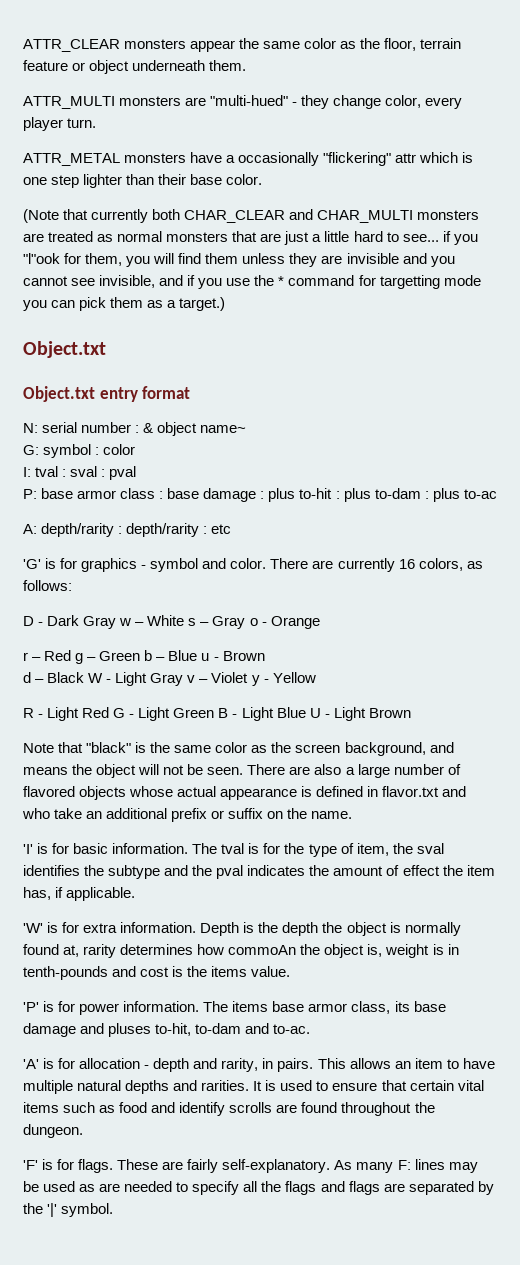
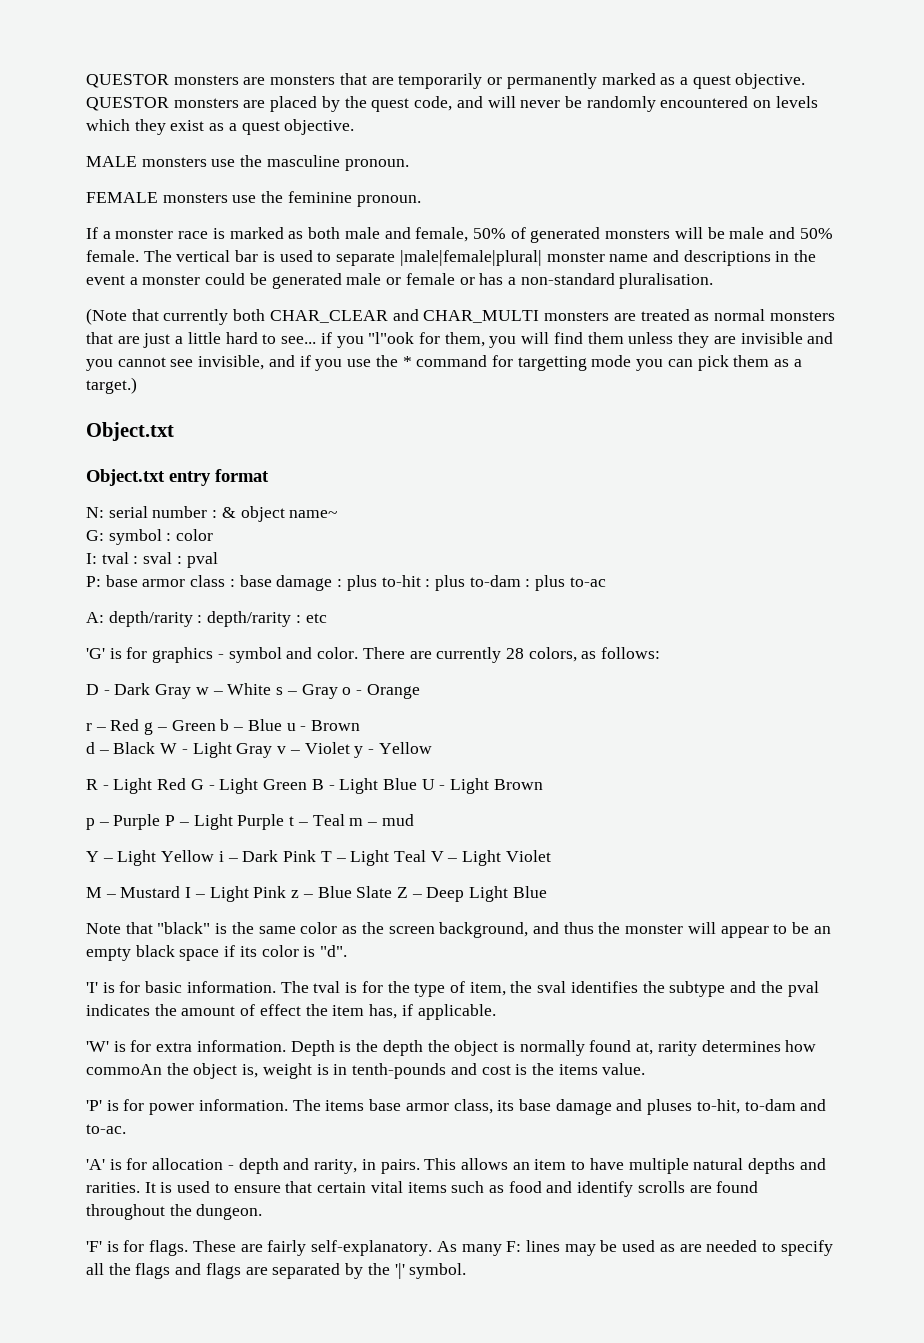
- ATTR_CLEAR monsters appear the same color as the floor, terrain feature or object underneath them.
- ATTR_MULTI monsters are "multi-hued" - they change color, every player turn.
- ATTR_METAL monsters have a occasionally "flickering" attr which is one step lighter than their base color.
+ QUESTOR monsters are monsters that are temporarily or permanently marked as a quest objective. QUESTOR monsters are placed by the quest code, and will never be randomly encountered on levels which they exist as a quest objective.
+ MALE monsters use the masculine pronoun.
+ FEMALE monsters use the feminine pronoun.
+ If a monster race is marked as both male and female, 50% of generated monsters will be male and 50% female. The vertical bar is used to separate |male|female|plural| monster name and descriptions in the event a monster could be generated male or female or has a non-standard pluralisation.
- There are currently 16 colors, as follows:
+ There are currently 28 colors, as follows:
+ p – Purple P – Light Purple t – Teal m – mud
+ Y – Light Yellow i – Dark Pink T – Light Teal V – Light Violet
+ M – Mustard I – Light Pink z – Blue Slate Z – Deep Light Blue
- Note that "black" is the same color as the screen background, and means the object will not be seen. There are also a large number of flavored objects whose actual appearance is defined in flavor.txt and who take an additional prefix or suffix on the name.
+ Note that "black" is the same color as the screen background, and thus the monster will appear to be an empty black space if its color is "d".

